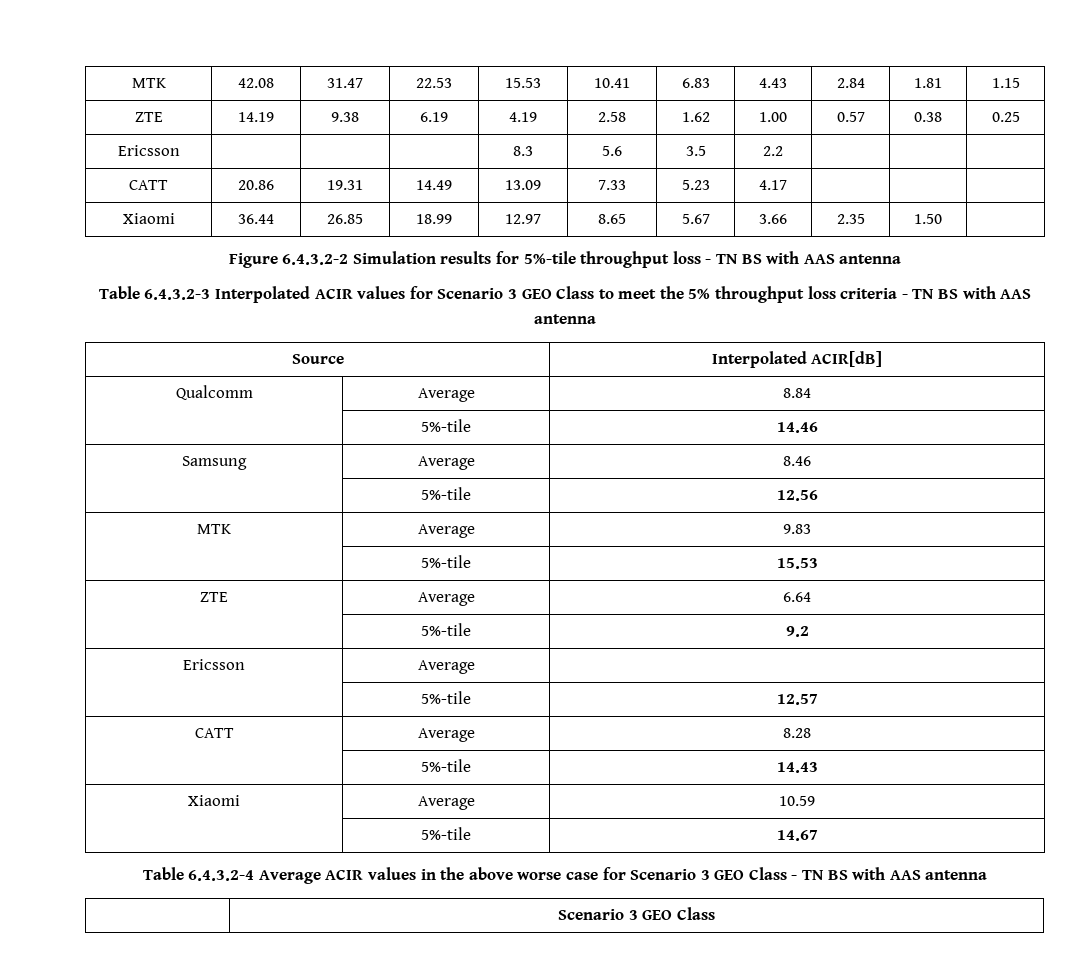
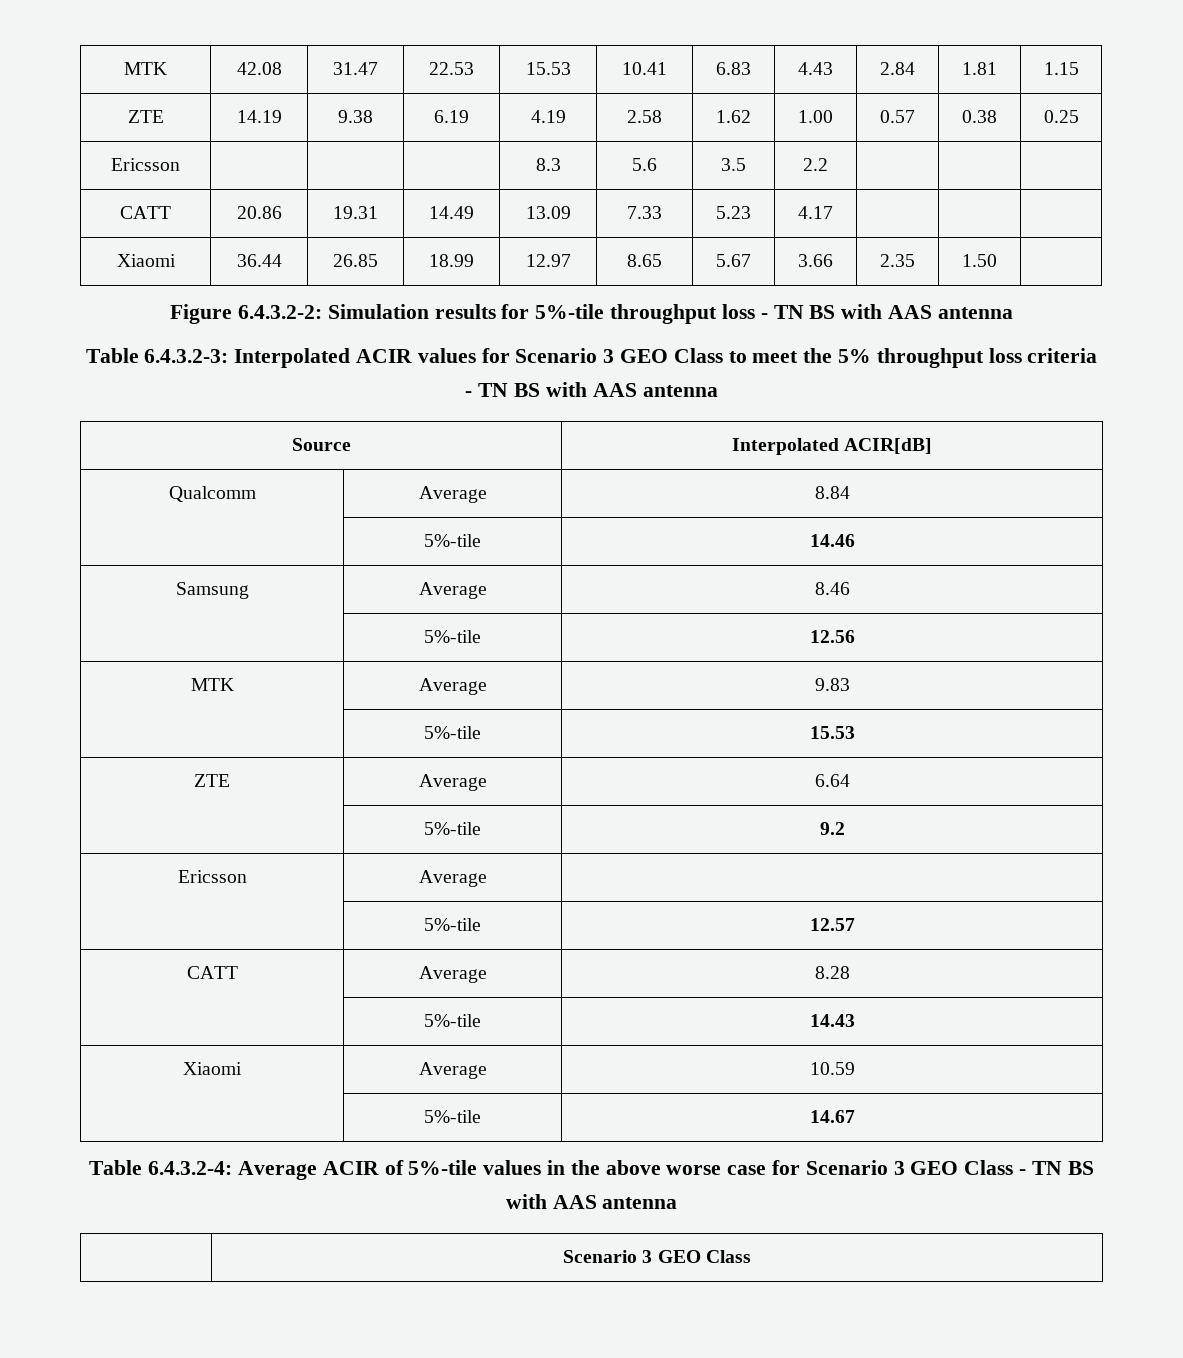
- Figure 6.4.3.2-2 Simulation results for 5%-tile throughput loss - TN BS with AAS antenna
+ Figure 6.4.3.2-2: Simulation results for 5%-tile throughput loss - TN BS with AAS antenna
- Table 6.4.3.2-3 Interpolated ACIR values for Scenario 3 GEO Class to meet the 5% throughput loss criteria - TN BS with AAS antenna
+ Table 6.4.3.2-3: Interpolated ACIR values for Scenario 3 GEO Class to meet the 5% throughput loss criteria - TN BS with AAS antenna
- Table 6.4.3.2-4 Average ACIR values in the above worse case for Scenario 3 GEO Class - TN BS with AAS antenna
+ Table 6.4.3.2-4: Average ACIR of 5%-tile values in the above worse case for Scenario 3 GEO Class - TN BS with AAS antenna

